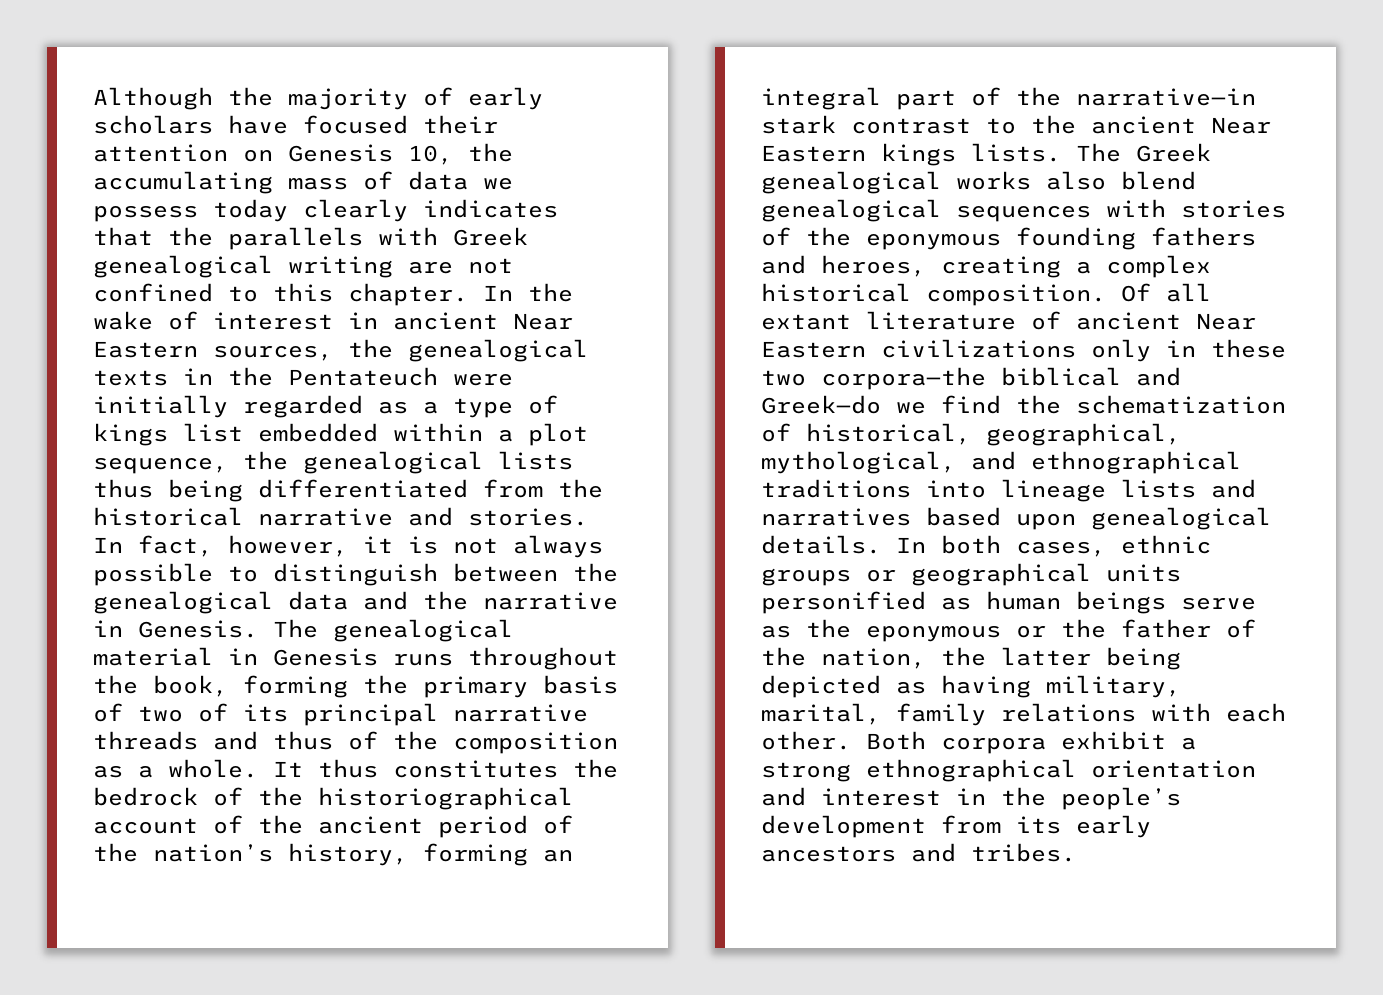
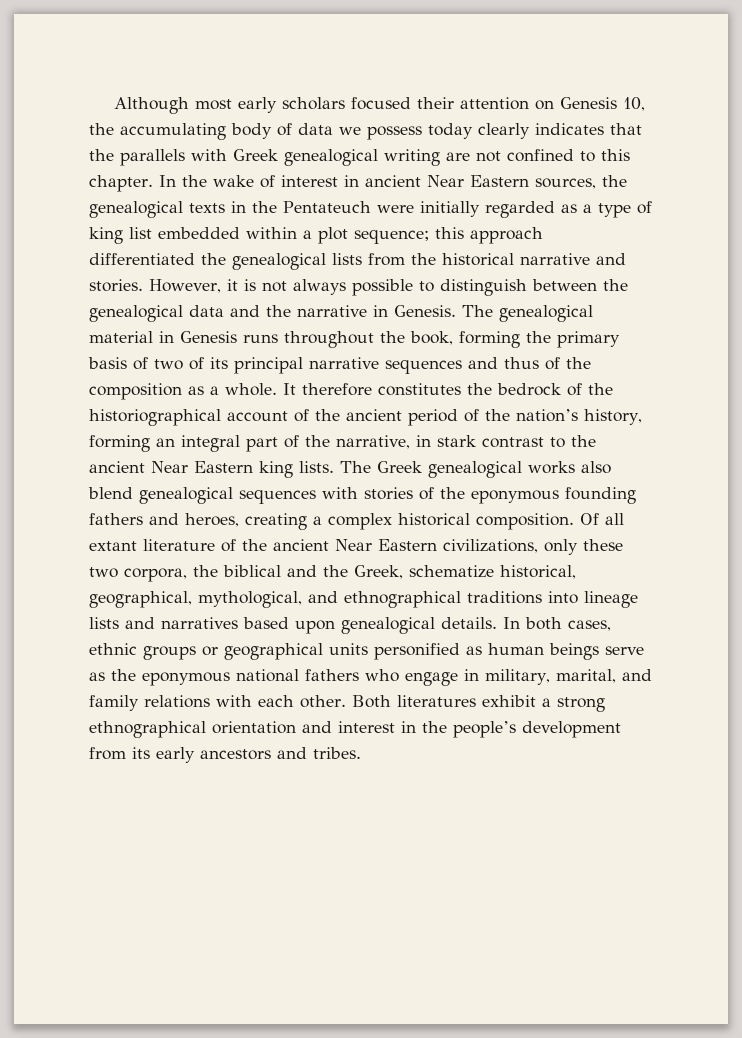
- Although the majority of early scholars have focused their attention on Genesis 10, the accumulating mass of data we possess today clearly indicates that the parallels with Greek genealogical writing are not confined to this chapter.
+ Although most early scholars focused their attention on Genesis 10, the accumulating body of data we possess today clearly indicates that the parallels with Greek genealogical writing are not confined to this chapter.
- In the wake of interest in ancient Near Eastern sources, the genealogical texts in the Pentateuch were initially regarded as a type of kings list embedded within a plot sequence, the genealogical lists thus being differentiated from the historical narrative and stories.
+ In the wake of interest in ancient Near Eastern sources, the genealogical texts in the Pentateuch were initially regarded as a type of king list embedded within a plot sequence; this approach differentiated the genealogical lists from the historical narrative and stories.
- In fact, however, it is not always possible to distinguish between the genealogical data and the narrative in Genesis.
+ However, it is not always possible to distinguish between the genealogical data and the narrative in Genesis.
- The genealogical material in Genesis runs throughout the book, forming the primary basis of two of its principal narrative threads and thus of the composition as a whole.
+ The genealogical material in Genesis runs throughout the book, forming the primary basis of two of its principal narrative sequences and thus of the composition as a whole.
- It thus constitutes the bedrock of the historiographical account of the ancient period of the nation’s history, forming an integral part of the narrative—in stark contrast to the ancient Near Eastern kings lists.
+ It therefore constitutes the bedrock of the historiographical account of the ancient period of the nation’s history, forming an integral part of the narrative, in stark contrast to the ancient Near Eastern king lists.
- Of all extant literature of ancient Near Eastern civilizations only in these two corpora—the biblical and Greek—do we find the schematization of historical, geographical, mythological, and ethnographical traditions into lineage lists and narratives based upon genealogical details.
+ Of all extant literature of the ancient Near Eastern civilizations, only these two corpora, the biblical and the Greek, schematize historical, geographical, mythological, and ethnographical traditions into lineage lists and narratives based upon genealogical details.
- In both cases, ethnic groups or geographical units personified as human beings serve as the eponymous or the father of the nation, the latter being depicted as having military, marital, family relations with each other.
+ In both cases, ethnic groups or geographical units personified as human beings serve as the eponymous national fathers who engage in military, marital, and family relations with each other.
- Both corpora exhibit a strong ethnographical orientation and interest in the people’s development from its early ancestors and tribes.
+ Both literatures exhibit a strong ethnographical orientation and interest in the people’s development from its early ancestors and tribes.

